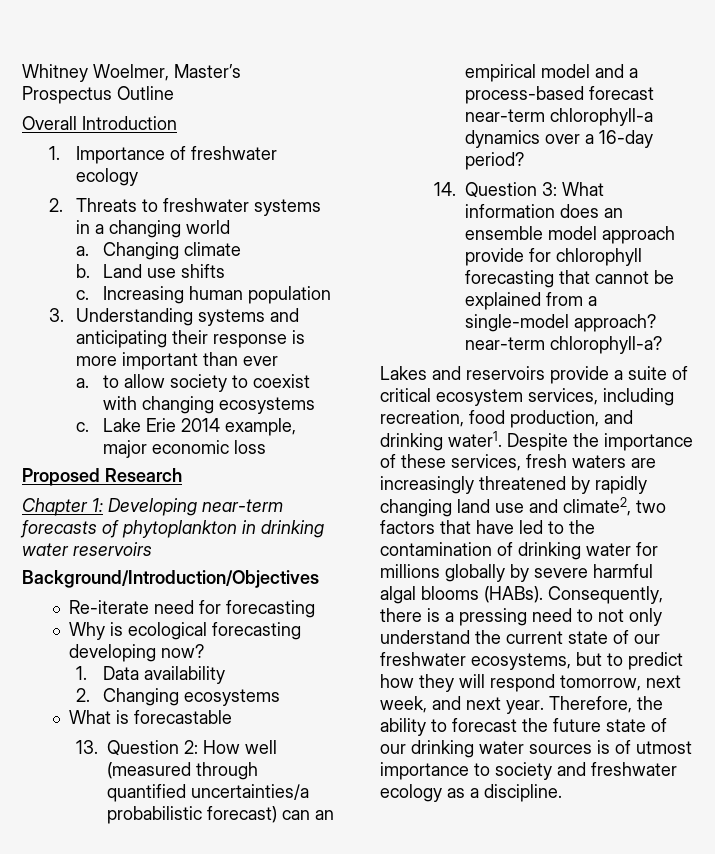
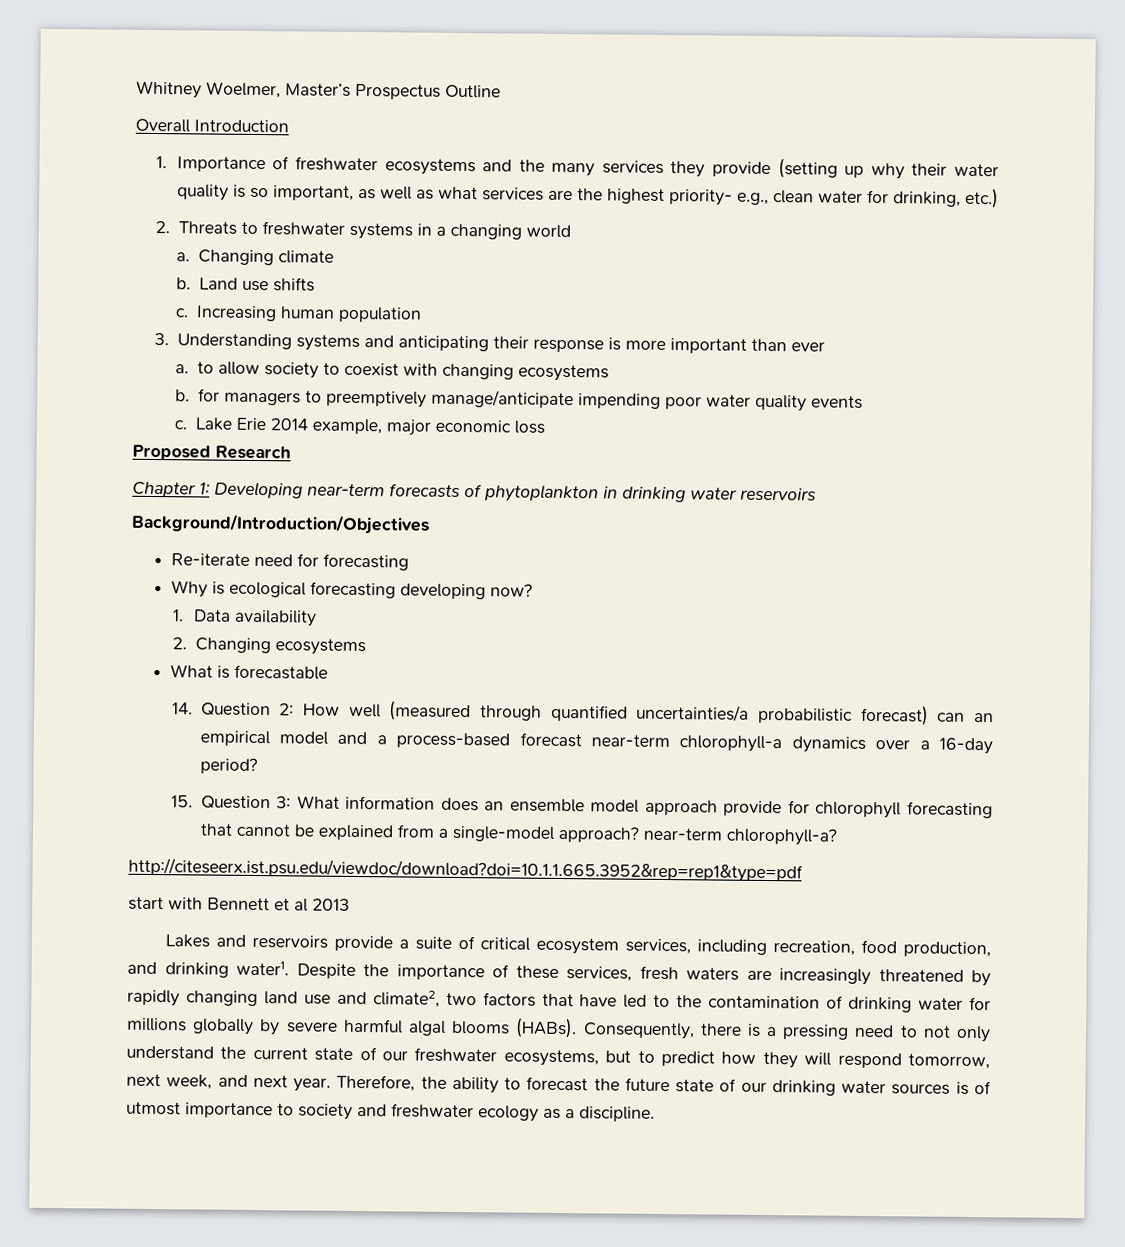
- 1. Importance of freshwater ecology
+ 1. Importance of freshwater ecosystems and the many services they provide (setting up why their water quality is so important, as well as what services are the highest priority- e.g., clean water for drinking, etc.)
+ b. for managers to preemptively manage/anticipate impending poor water quality events
- 13. Question 2: How well (measured through quantified uncertainties/a probabilistic forecast) can an empirical model and a process-based forecast near-term chlorophyll-a dynamics over a 16-day period?
+ 14. Question 2: How well (measured through quantified uncertainties/a probabilistic forecast) can an empirical model and a process-based forecast near-term chlorophyll-a dynamics over a 16-day period?
- 14. Question 3: What information does an ensemble model approach provide for chlorophyll forecasting that cannot be explained from a single-model approach? near-term chlorophyll-a?
+ 15. Question 3: What information does an ensemble model approach provide for chlorophyll forecasting that cannot be explained from a single-model approach? near-term chlorophyll-a?
+ http://citeseerx.ist.psu.edu/viewdoc/download?doi=10.1.1.665.3952&rep=rep1&type=pdf
+ start with Bennett et al 2013

